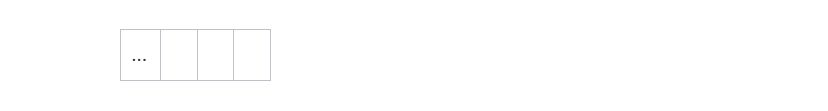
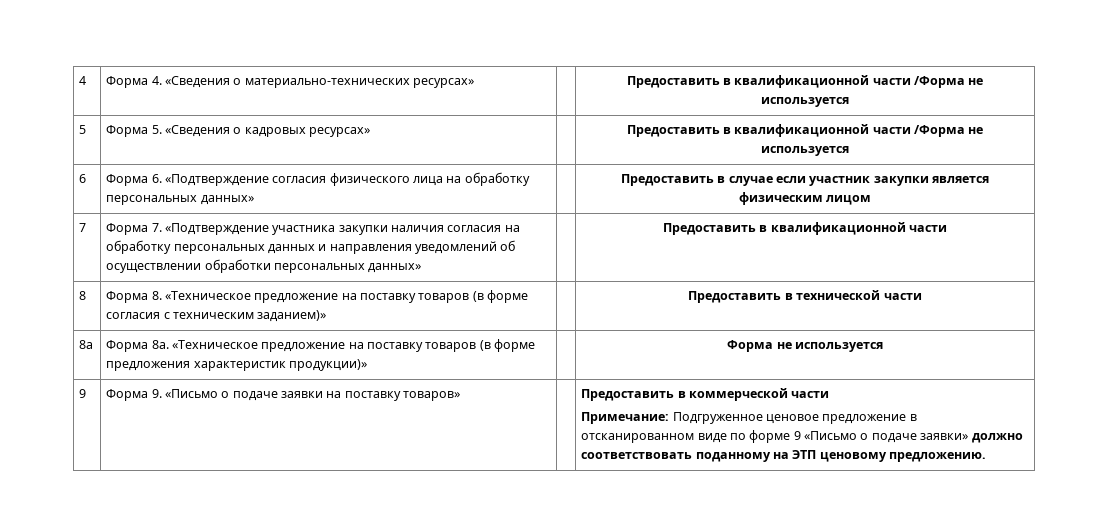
- … | | |
+ 4 | Форма 4. «Сведения о материально-технических ресурсах» | | Предоставить в квалификационной части /Форма не используется
+ 5 | Форма 5. «Сведения о кадровых ресурсах» | | Предоставить в квалификационной части /Форма не используется
+ 6 | Форма 6. «Подтверждение согласия физического лица на обработку персональных данных» | | Предоставить в случае если участник закупки является физическим лицом
+ 7 | Форма 7. «Подтверждение участника закупки наличия согласия на обработку персональных данных и направления уведомлений об осуществлении обработки персональных данных» | | Предоставить в квалификационной части
+ 8 | Форма 8. «Техническое предложение на поставку товаров (в форме согласия с техническим заданием)» | | Предоставить в технической части
+ 8а | Форма 8а. «Техническое предложение на поставку товаров (в форме предложения характеристик продукции)» | | Форма не используется
+ 9 | Форма 9. «Письмо о подаче заявки на поставку товаров» | | Предоставить в коммерческой части
+ Примечание: Подгруженное ценовое предложение в отсканированном виде по форме 9 «Письмо о подаче заявки» должно соответствовать поданному на ЭТП ценовому предложению.

